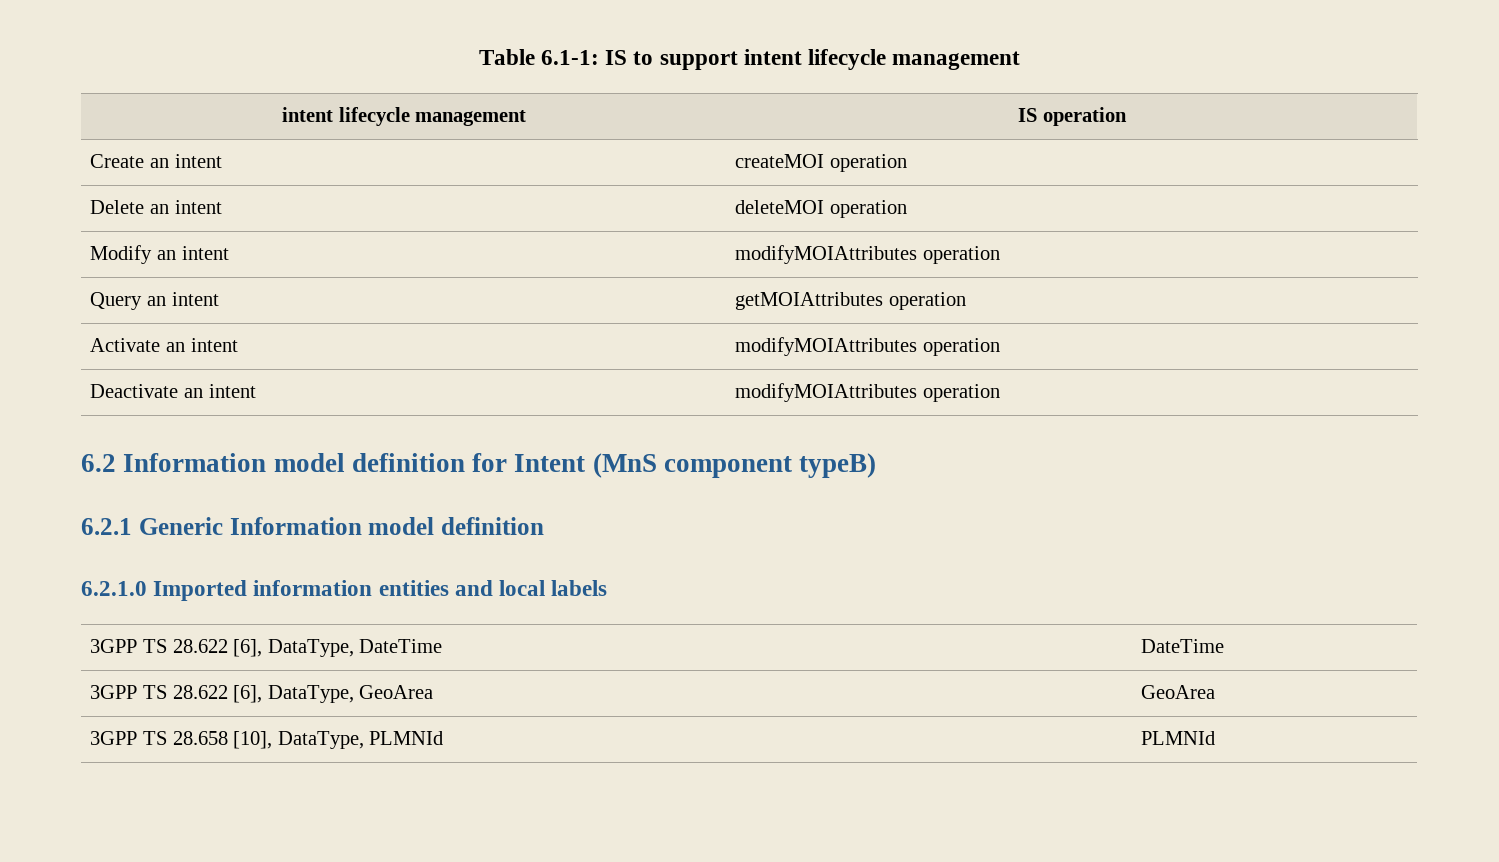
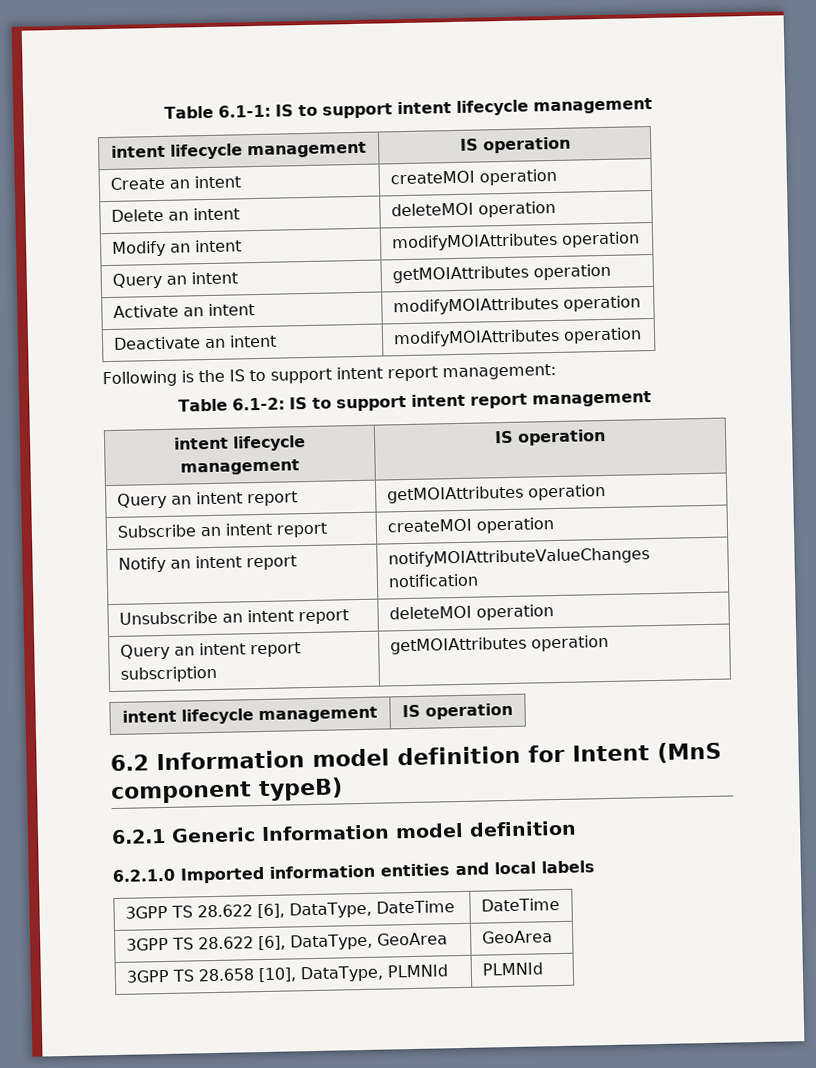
+ Following is the IS to support intent report management:
+ Table 6.1-2: IS to support intent report management
+ intent lifecycle management | IS operation
+ Query an intent report | getMOIAttributes operation
+ Subscribe an intent report | createMOI operation
+ Notify an intent report | notifyMOIAttributeValueChanges notification
+ Unsubscribe an intent report | deleteMOI operation
+ Query an intent report subscription | getMOIAttributes operation
+ intent lifecycle management | IS operation

